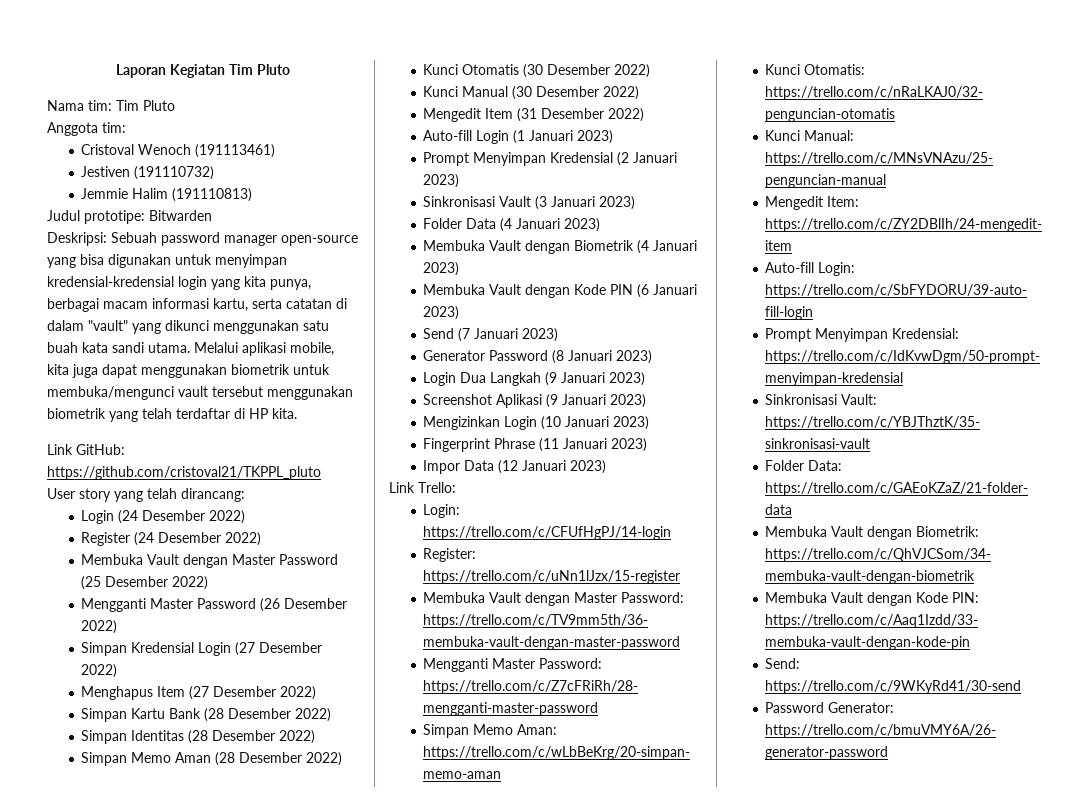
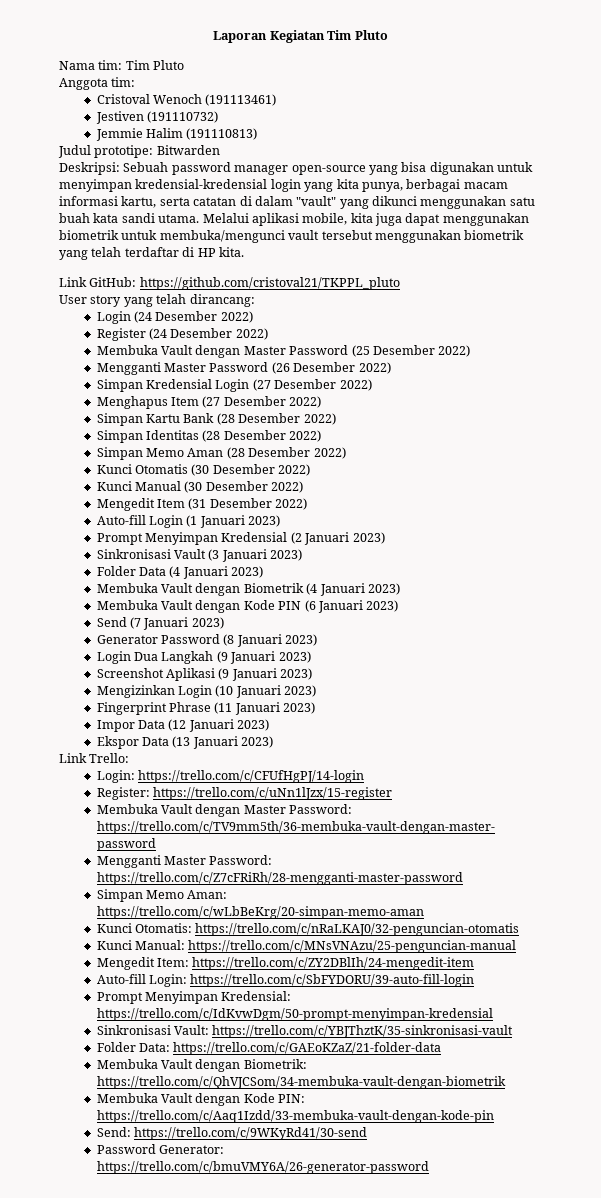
+ Ekspor Data (13 Januari 2023)

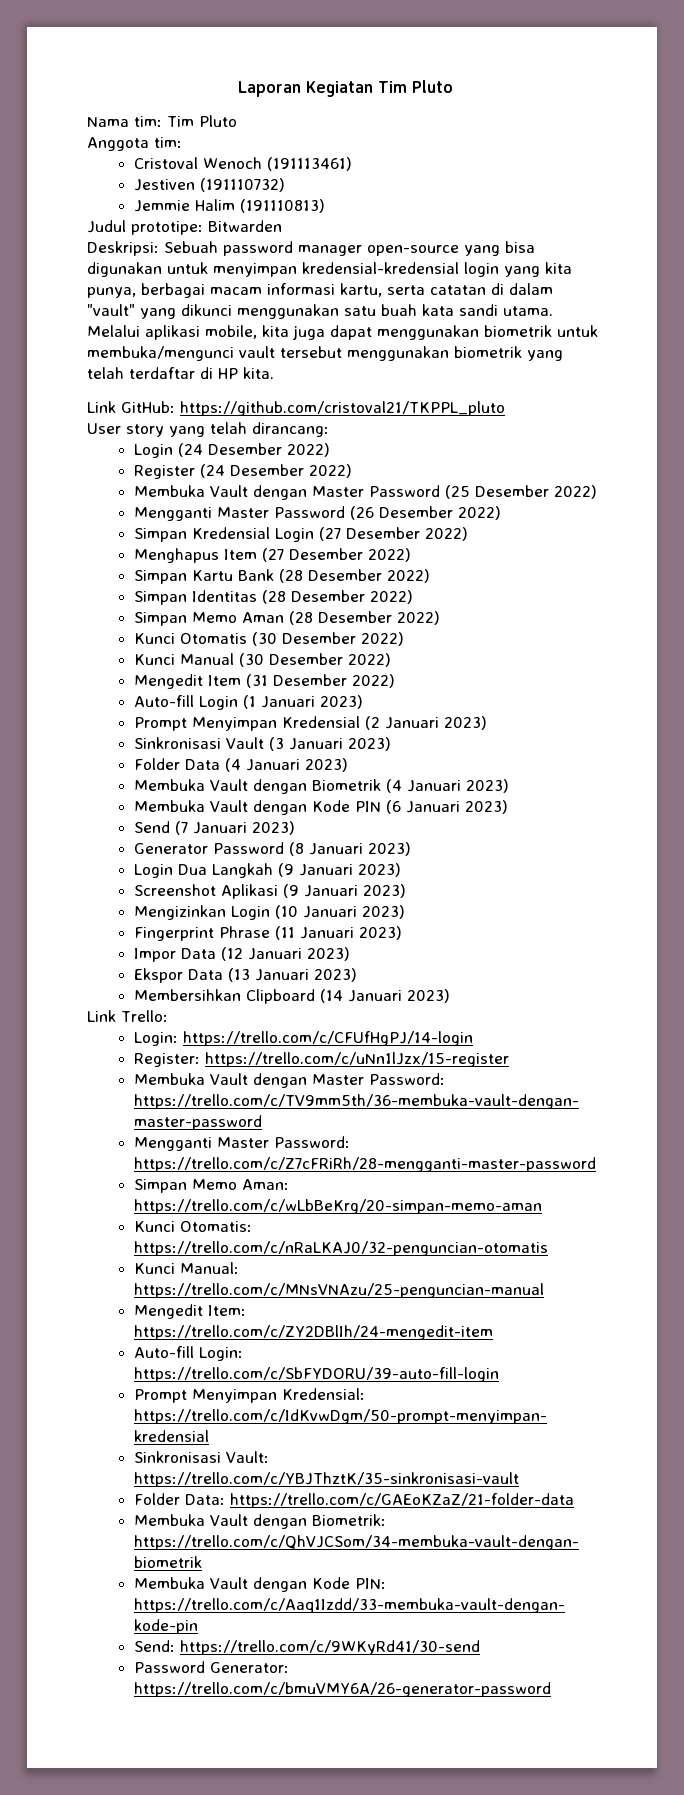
+ Membersihkan Clipboard (14 Januari 2023)

